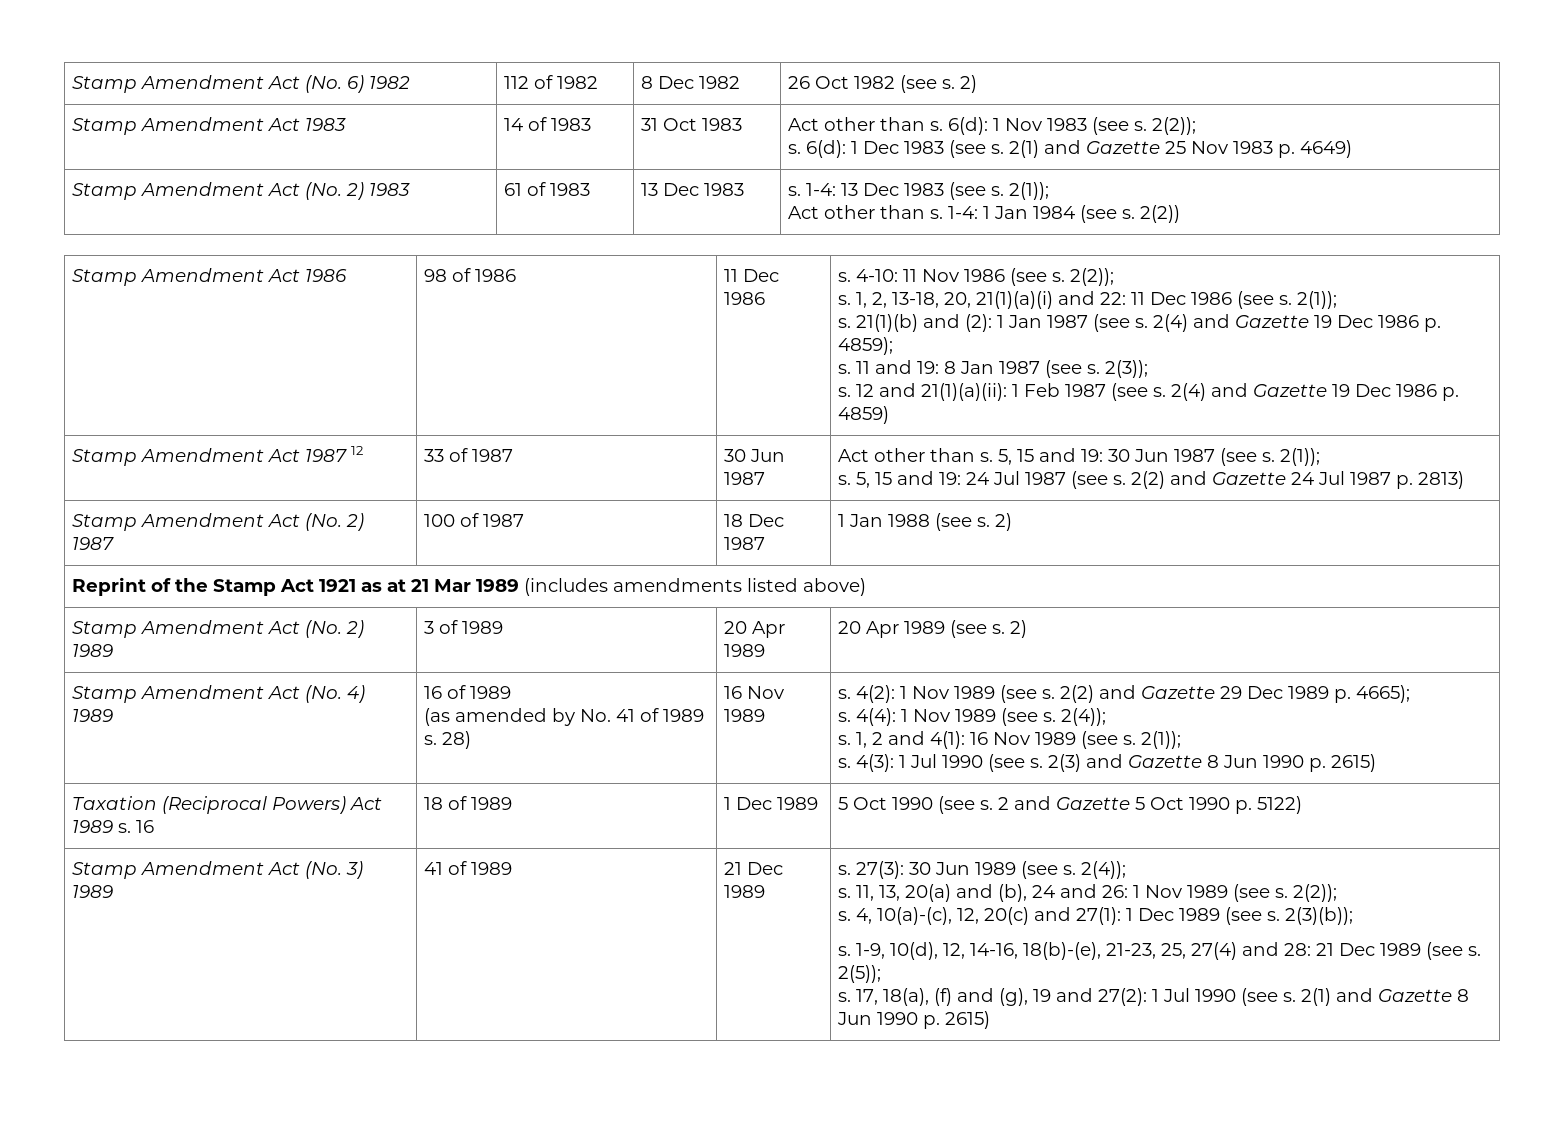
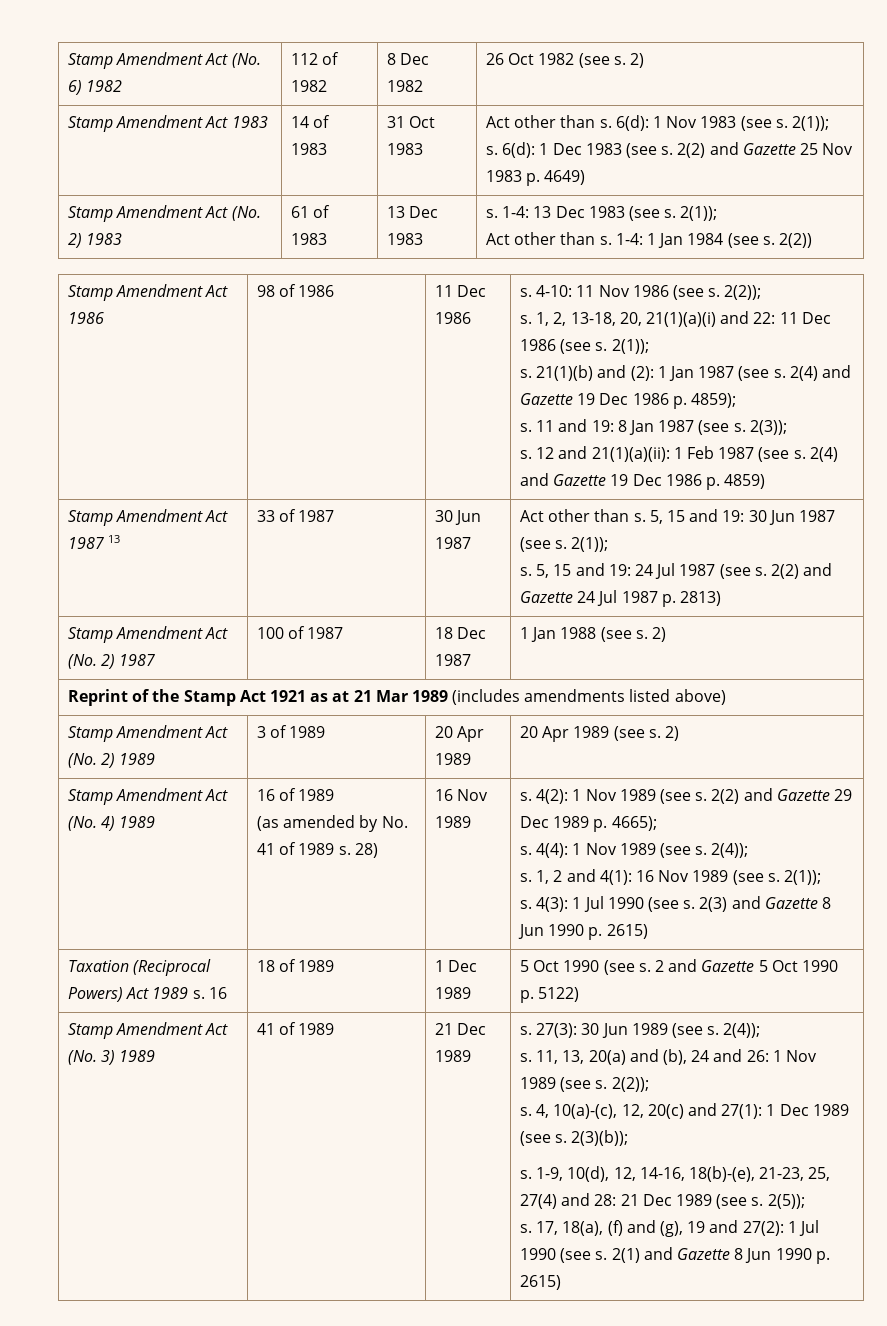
- Stamp Amendment Act 1983 | 14 of 1983 | 31 Oct 1983 | Act other than s. 6(d): 1 Nov 1983 (see s. 2(2));
- s. 6(d): 1 Dec 1983 (see s. 2(1) and Gazette 25 Nov 1983 p. 4649)
+ Stamp Amendment Act 1983 | 14 of 1983 | 31 Oct 1983 | Act other than s. 6(d): 1 Nov 1983 (see s. 2(1));
+ s. 6(d): 1 Dec 1983 (see s. 2(2) and Gazette 25 Nov 1983 p. 4649)
- Stamp Amendment Act 1987 12
+ Stamp Amendment Act 1987 13

